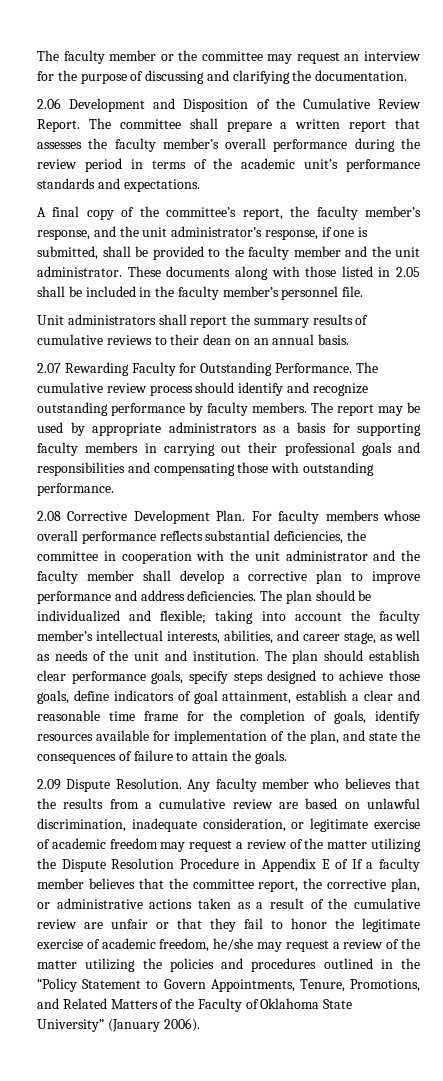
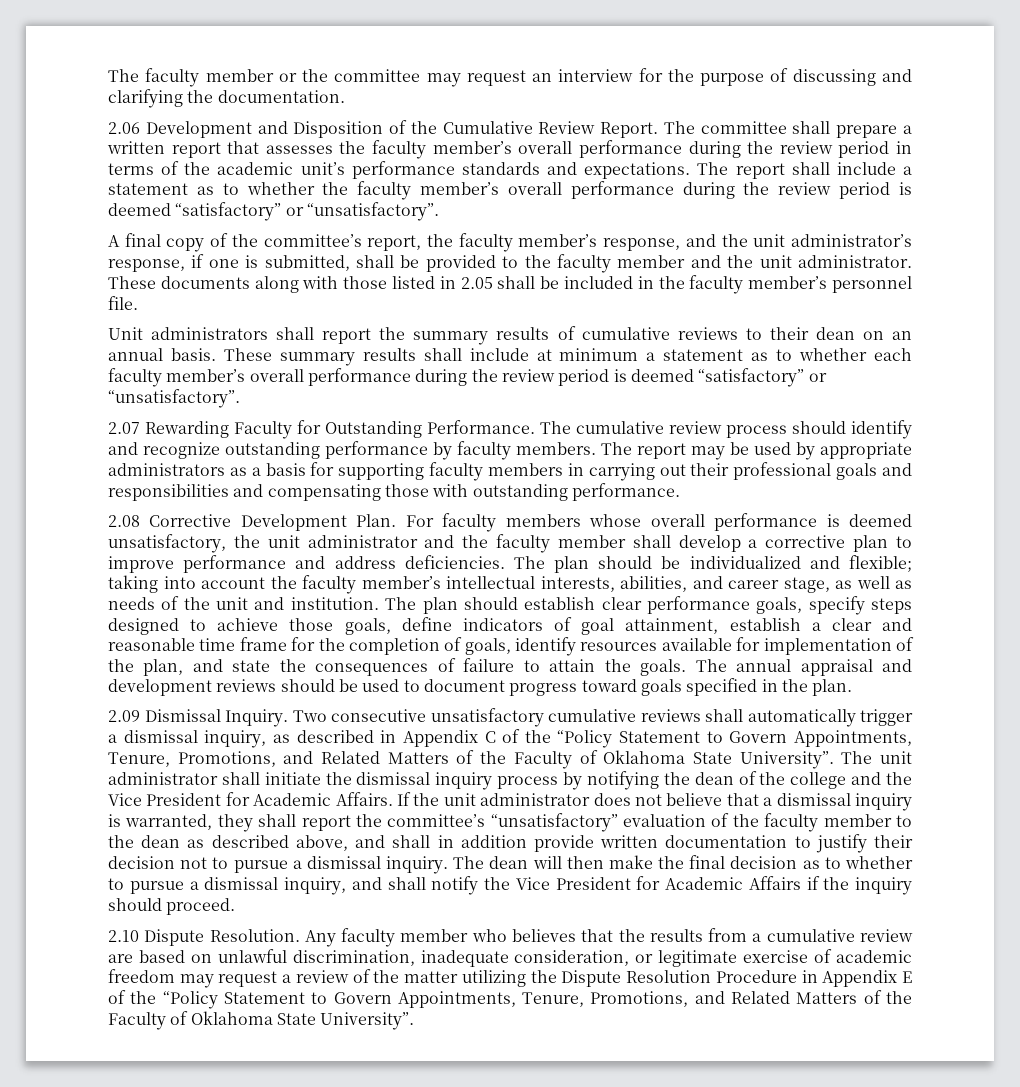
+ The report shall include a statement as to whether the faculty member’s overall performance during the review period is deemed “satisfactory” or “unsatisfactory”.
+ These summary results shall include at minimum a statement as to whether each faculty member’s overall performance during the review period is deemed “satisfactory” or “unsatisfactory”.
- For faculty members whose overall performance reflects substantial deficiencies, the committee in cooperation with the unit administrator and the faculty member shall develop a corrective plan to improve performance and address deficiencies.
+ For faculty members whose overall performance is deemed unsatisfactory, the unit administrator and the faculty member shall develop a corrective plan to improve performance and address deficiencies.
- The plan should establish clear performance goals, specify steps designed to achieve those goals, define indicators of goal attainment, establish a clear and reasonable time frame for the completion of goals, identify resources available for implementation of the plan, and state the consequences of failure to attain the goals.
- 2.09 Dispute Resolution.
+ The plan should establish clear performance goals, specify steps designed to achieve those goals, define indicators of goal attainment, establish a clear and reasonable time frame for the completion of goals, identify resources available for implementation of the plan, and state the consequences of failure to attain the goals. The annual appraisal and development reviews should be used to document progress toward goals specified in the plan.
+ 2.09 Dismissal Inquiry. Two consecutive unsatisfactory cumulative reviews shall automatically trigger a dismissal inquiry, as described in Appendix C of the “Policy Statement to Govern Appointments, Tenure, Promotions, and Related Matters of the Faculty of Oklahoma State University”. The unit administrator shall initiate the dismissal inquiry process by notifying the dean of the college and the Vice President for Academic Affairs. If the unit administrator does not believe that a dismissal inquiry is warranted, they shall report the committee’s “unsatisfactory” evaluation of the faculty member to the dean as described above, and shall in addition provide written documentation to justify their decision not to pursue a dismissal inquiry. The dean will then make the final decision as to whether to pursue a dismissal inquiry, and shall notify the Vice President for Academic Affairs if the inquiry should proceed.
+ 2.10 Dispute Resolution.
- Any faculty member who believes that the results from a cumulative review are based on unlawful discrimination, inadequate consideration, or legitimate exercise of academic freedom may request a review of the matter utilizing the Dispute Resolution Procedure in Appendix E of If a faculty member believes that the committee report, the corrective plan, or administrative actions taken as a result of the cumulative review are unfair or that they fail to honor the legitimate exercise of academic freedom, he/she may request a review of the matter utilizing the policies and procedures outlined in the “Policy Statement to Govern Appointments, Tenure, Promotions, and Related Matters of the Faculty of Oklahoma State University” (January 2006).
+ Any faculty member who believes that the results from a cumulative review are based on unlawful discrimination, inadequate consideration, or legitimate exercise of academic freedom may request a review of the matter utilizing the Dispute Resolution Procedure in Appendix E of the “Policy Statement to Govern Appointments, Tenure, Promotions, and Related Matters of the Faculty of Oklahoma State University”.

